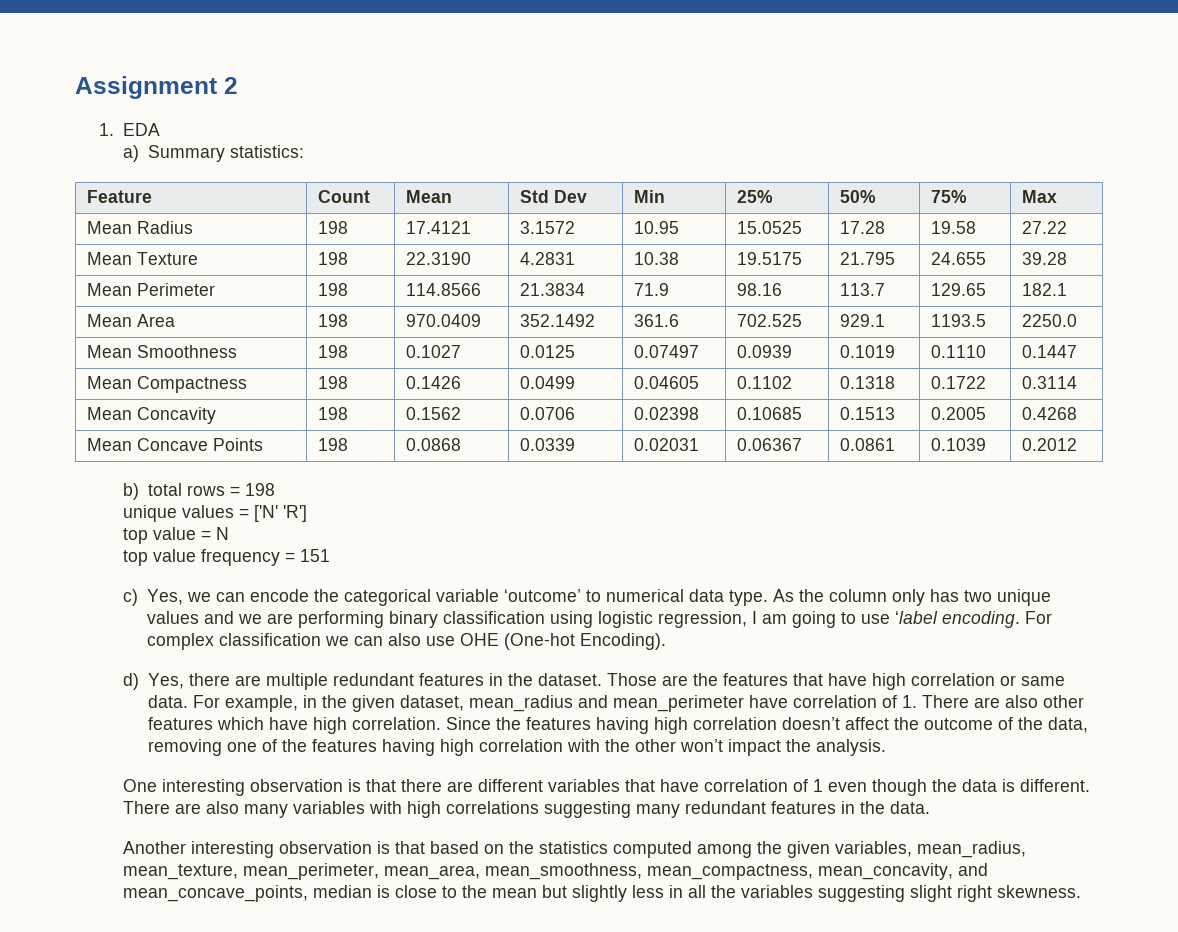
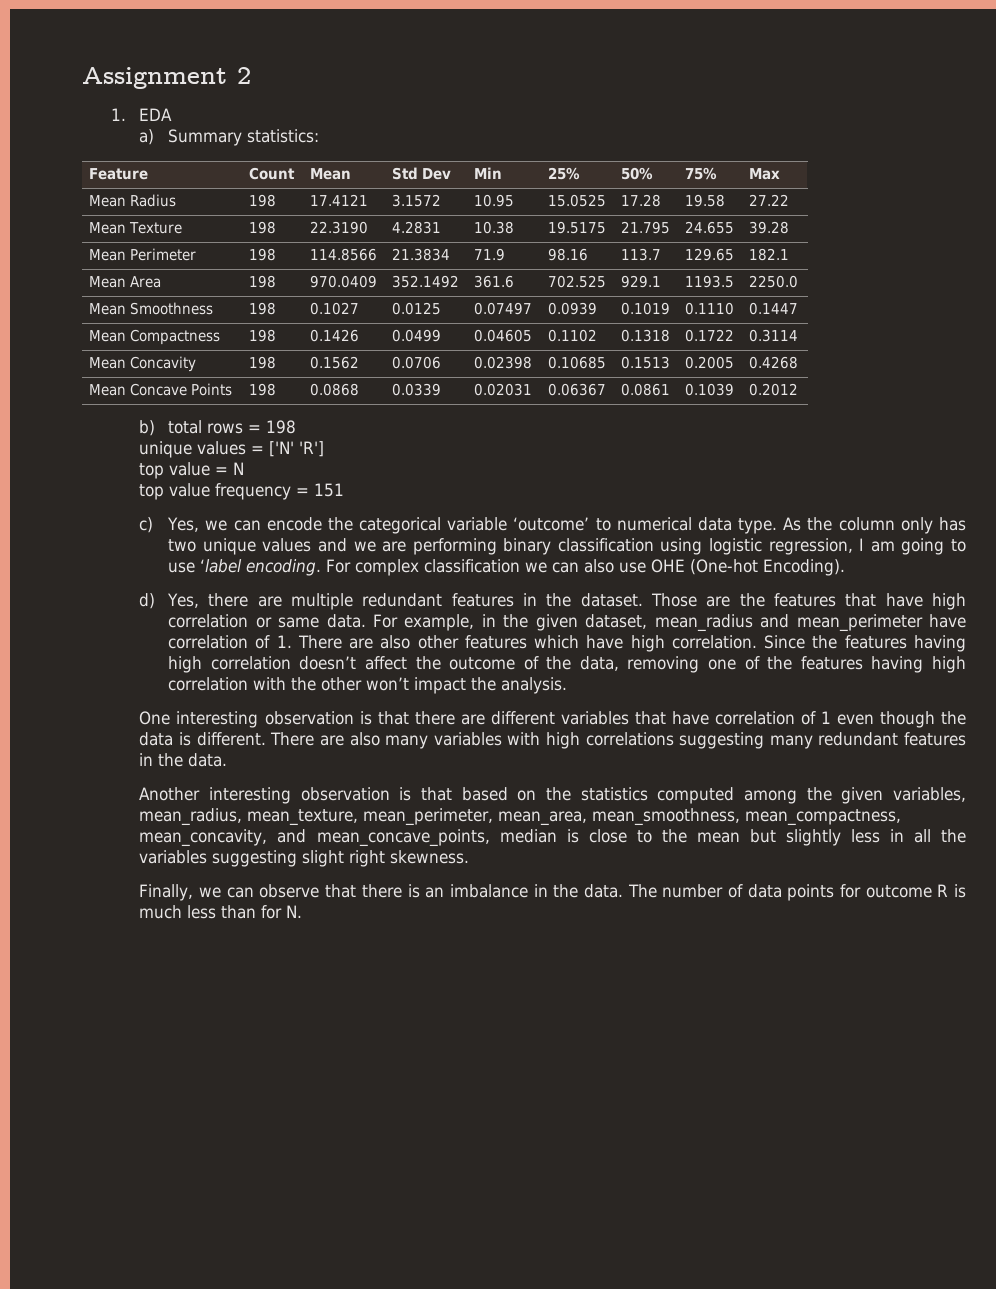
+ Finally, we can observe that there is an imbalance in the data. The number of data points for outcome R is much less than for N.

